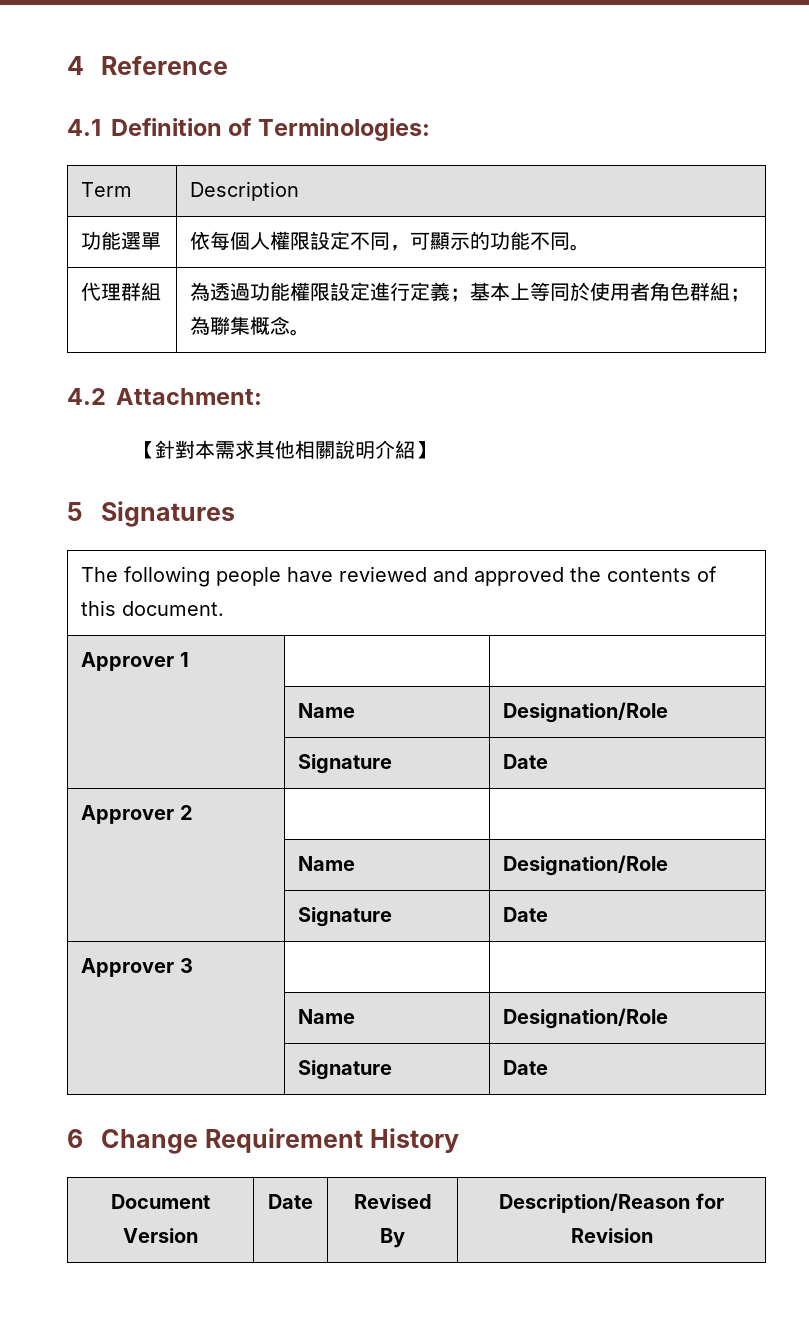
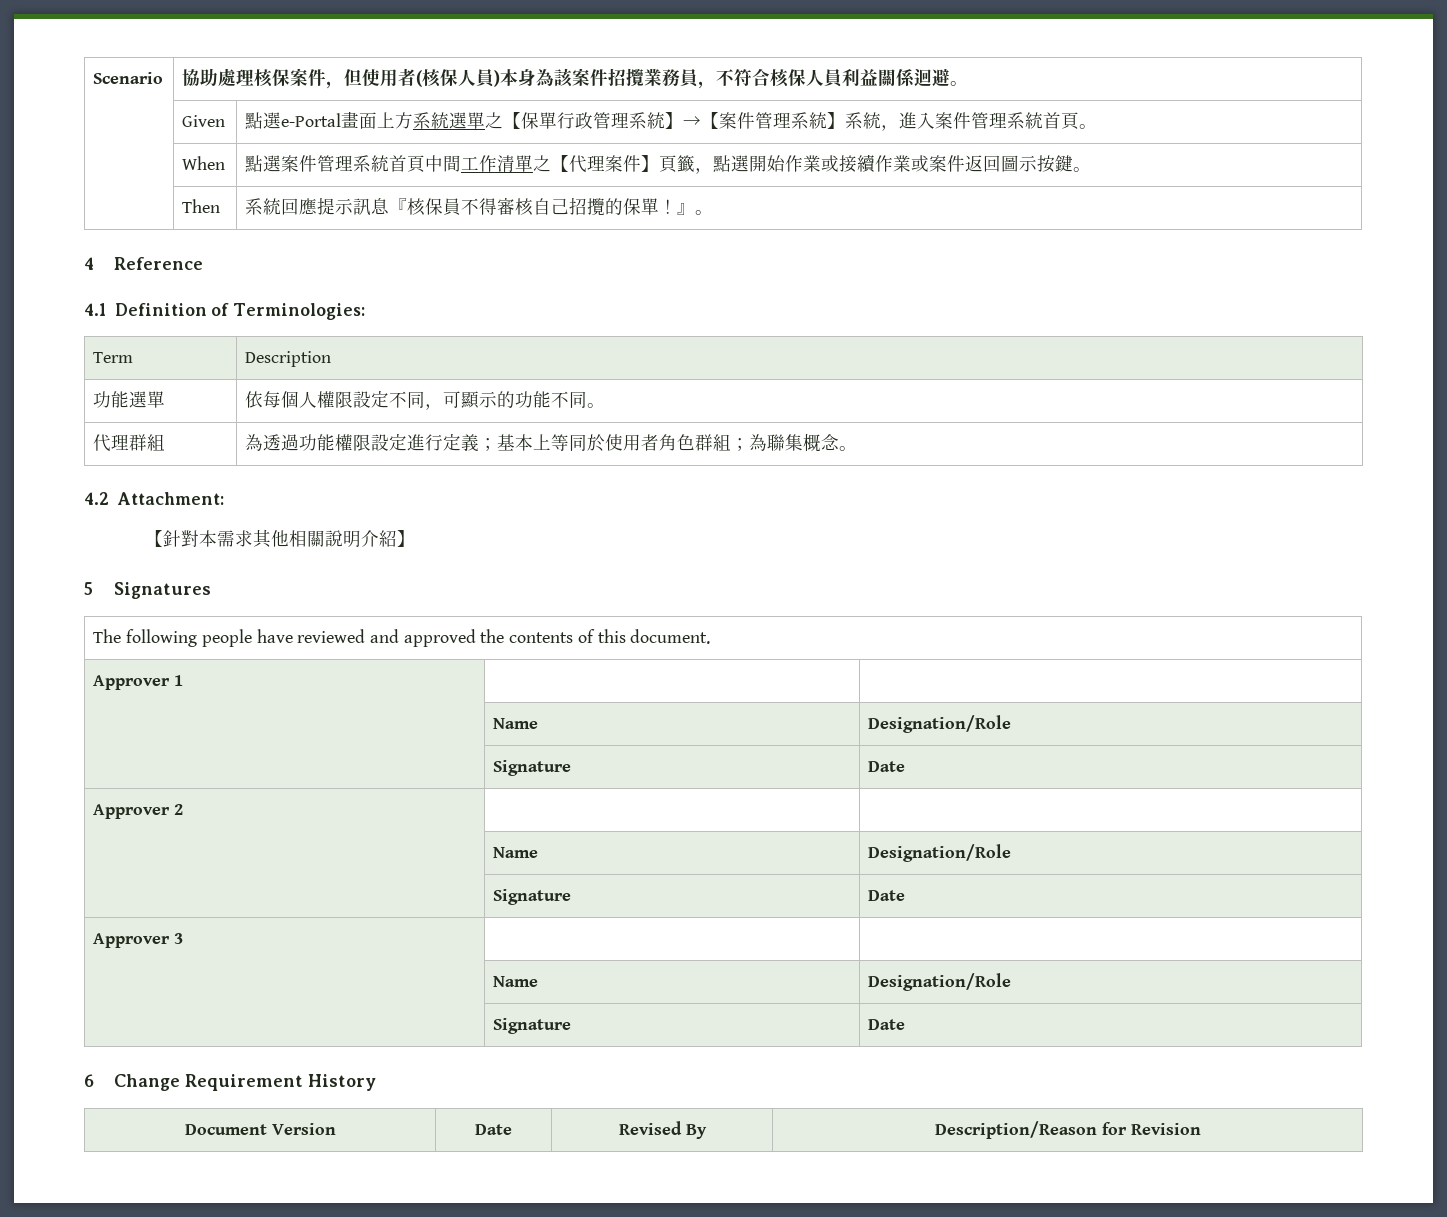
+ Scenario | 協助處理核保案件，但使用者(核保人員)本身為該案件招攬業務員，不符合核保人員利益關係迴避。
+ | Given | 點選e-Portal畫面上方系統選單之【保單行政管理系統】→【案件管理系統】系統，進入案件管理系統首頁。
+ | When | 點選案件管理系統首頁中間工作清單之【代理案件】頁籤，點選開始作業或接續作業或案件返回圖示按鍵。
+ | Then | 系統回應提示訊息『核保員不得審核自己招攬的保單！』。

